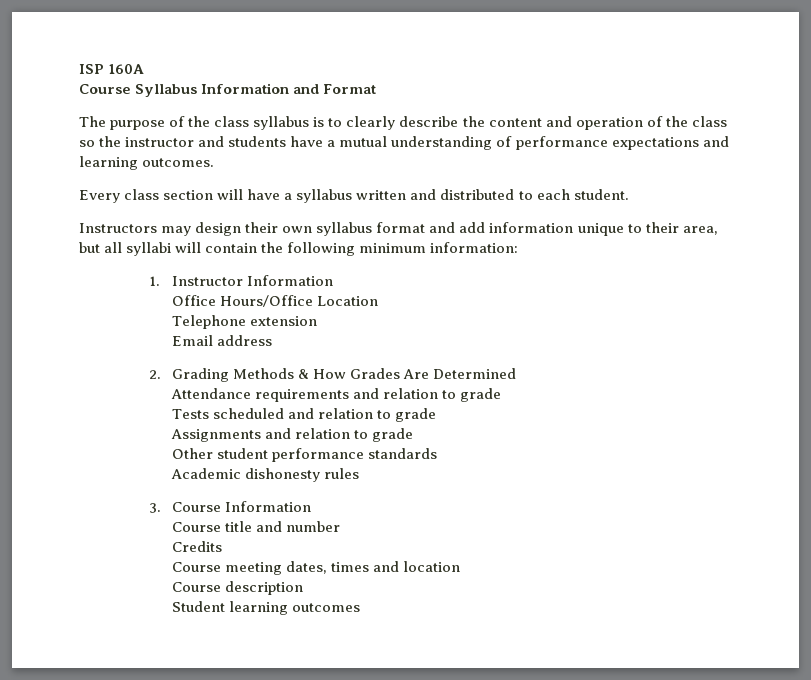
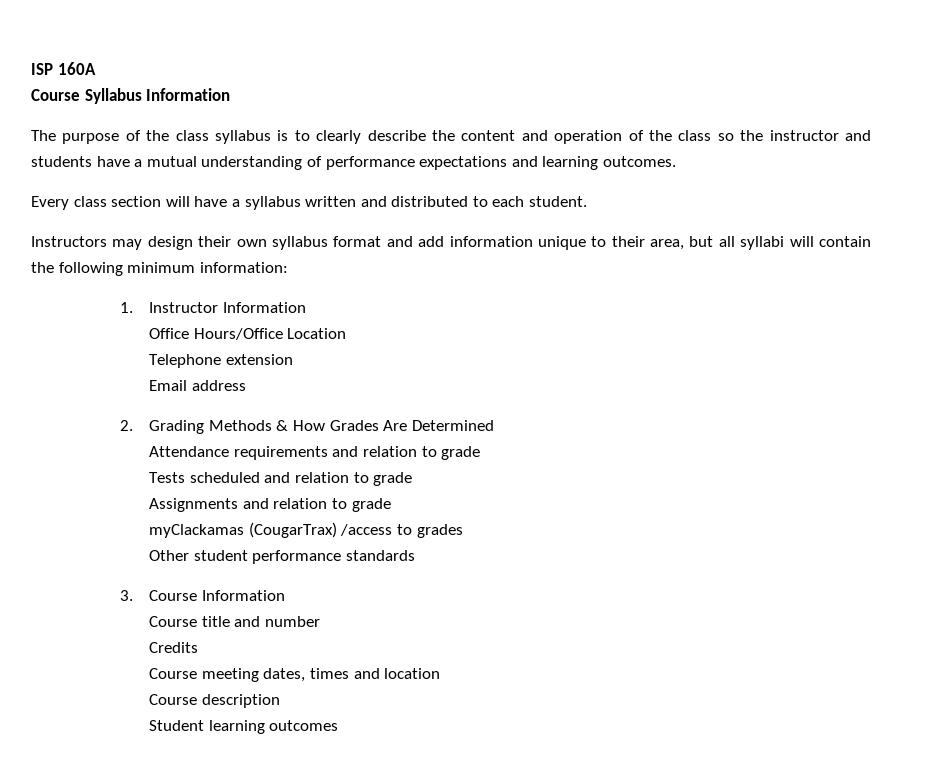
- Course Syllabus Information and Format
+ Course Syllabus Information
+ myClackamas (CougarTrax) /access to grades
- Academic dishonesty rules

